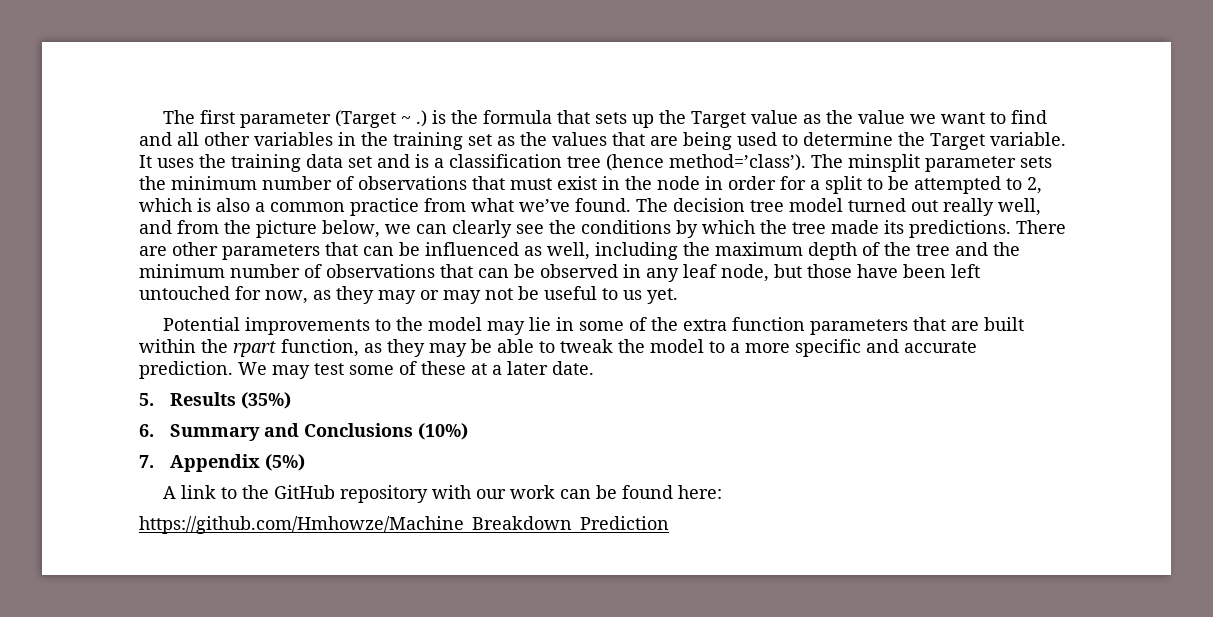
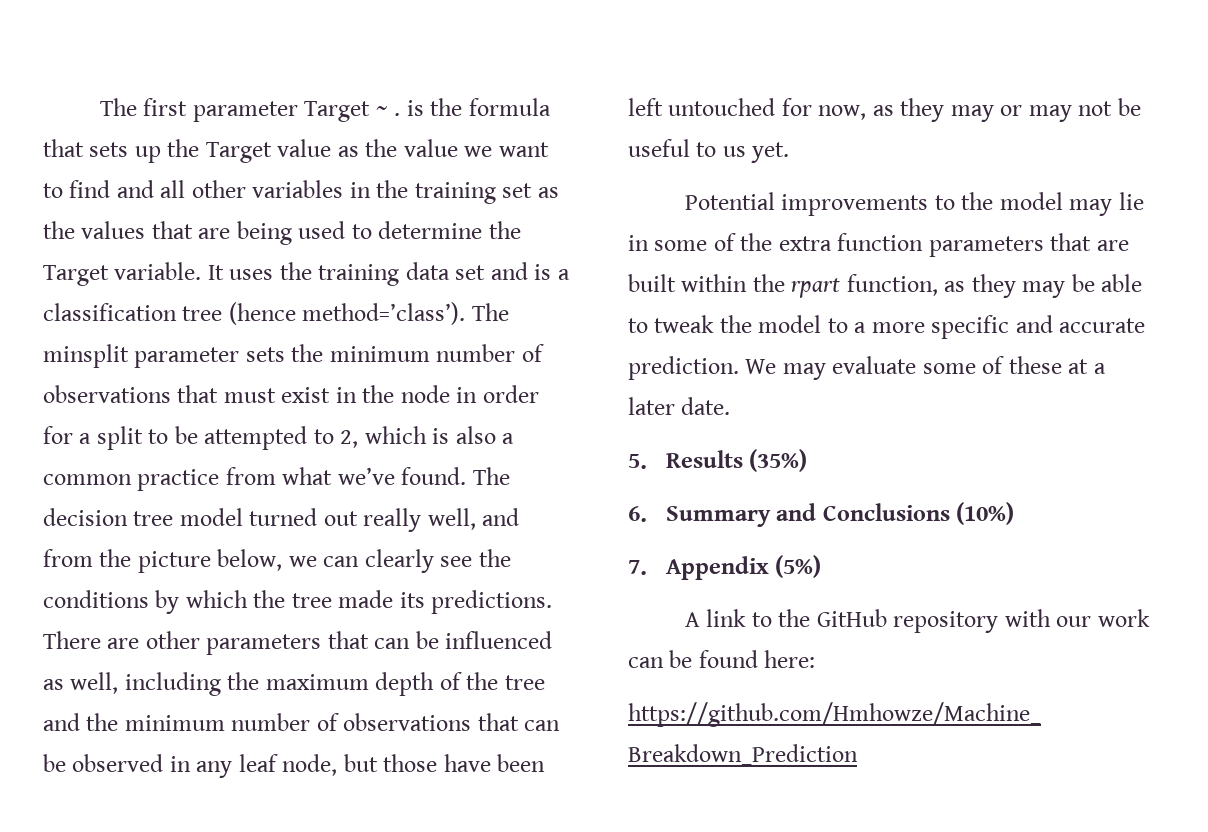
- The first parameter (Target ~ .) is the formula that sets up the Target value as the value we want to find and all other variables in the training set as the values that are being used to determine the Target variable.
+ The first parameter Target ~ . is the formula that sets up the Target value as the value we want to find and all other variables in the training set as the values that are being used to determine the Target variable.
- We may test some of these at a later date.
+ We may evaluate some of these at a later date.

